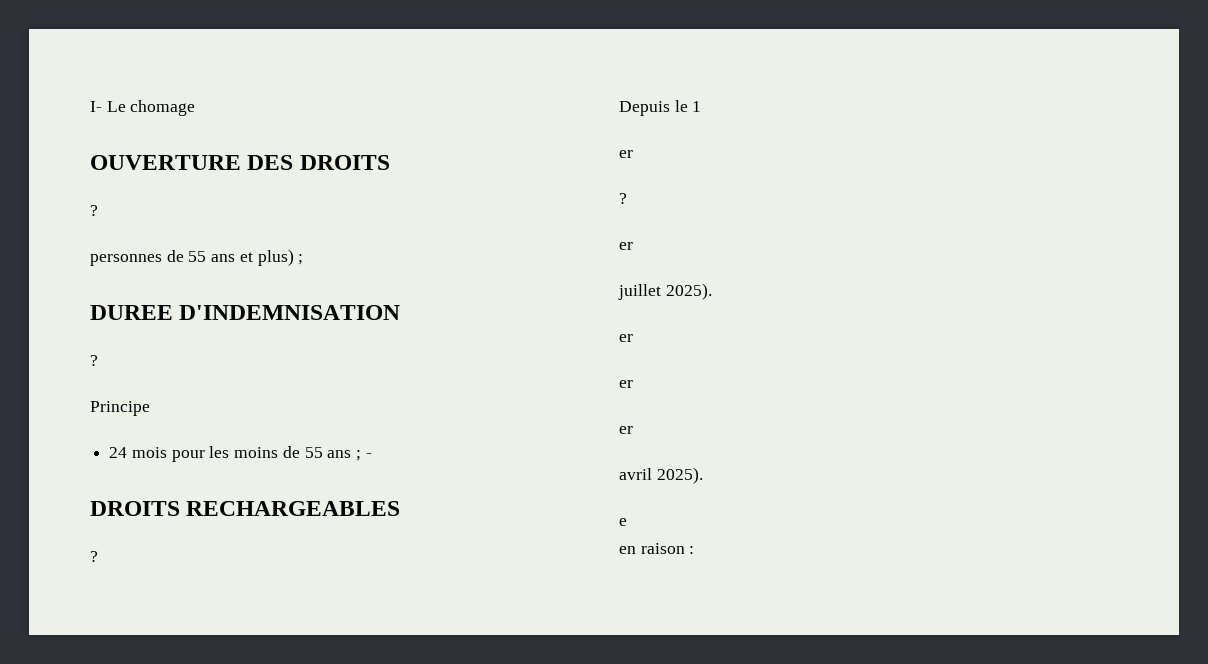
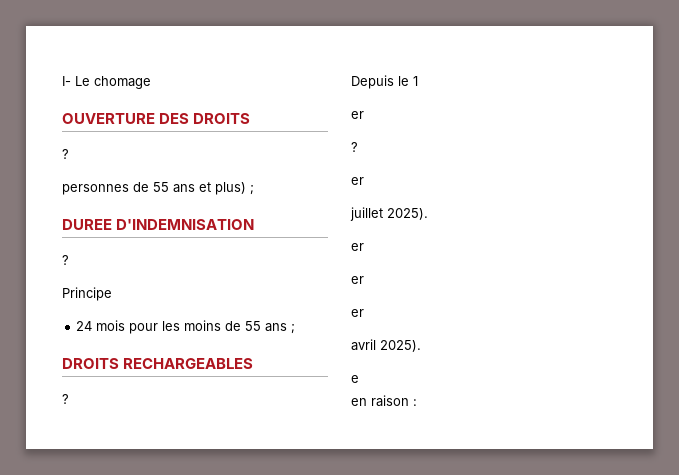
- 24 mois pour les moins de 55 ans ; -
+ 24 mois pour les moins de 55 ans ;

